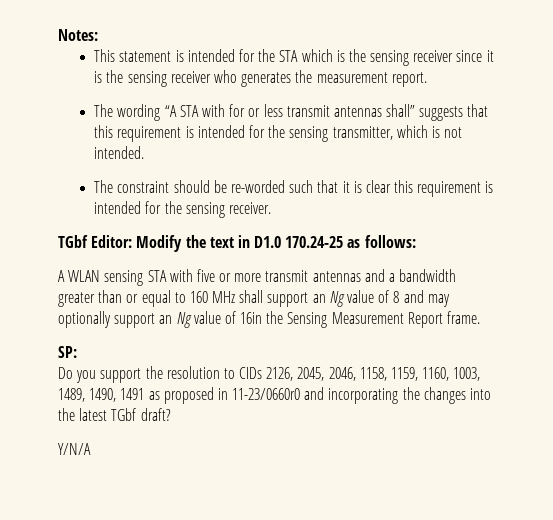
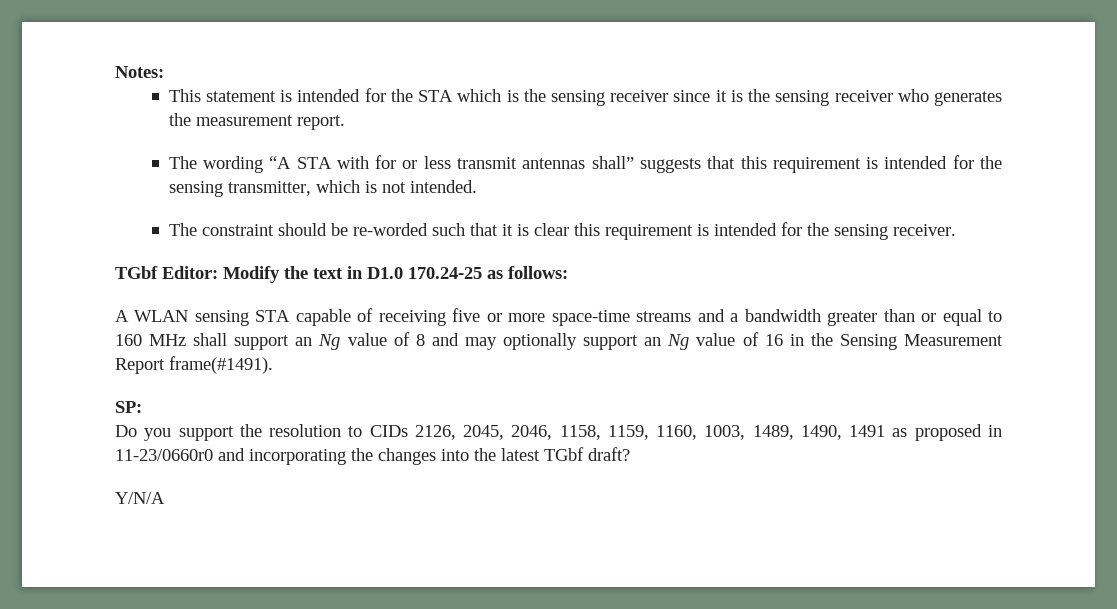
- A WLAN sensing STA with five or more transmit antennas and a bandwidth greater than or equal to 160 MHz shall support an Ng value of 8 and may optionally support an Ng value of 16in the Sensing Measurement Report frame.
+ A WLAN sensing STA capable of receiving five or more space-time streams and a bandwidth greater than or equal to 160 MHz shall support an Ng value of 8 and may optionally support an Ng value of 16 in the Sensing Measurement Report frame(#1491).

